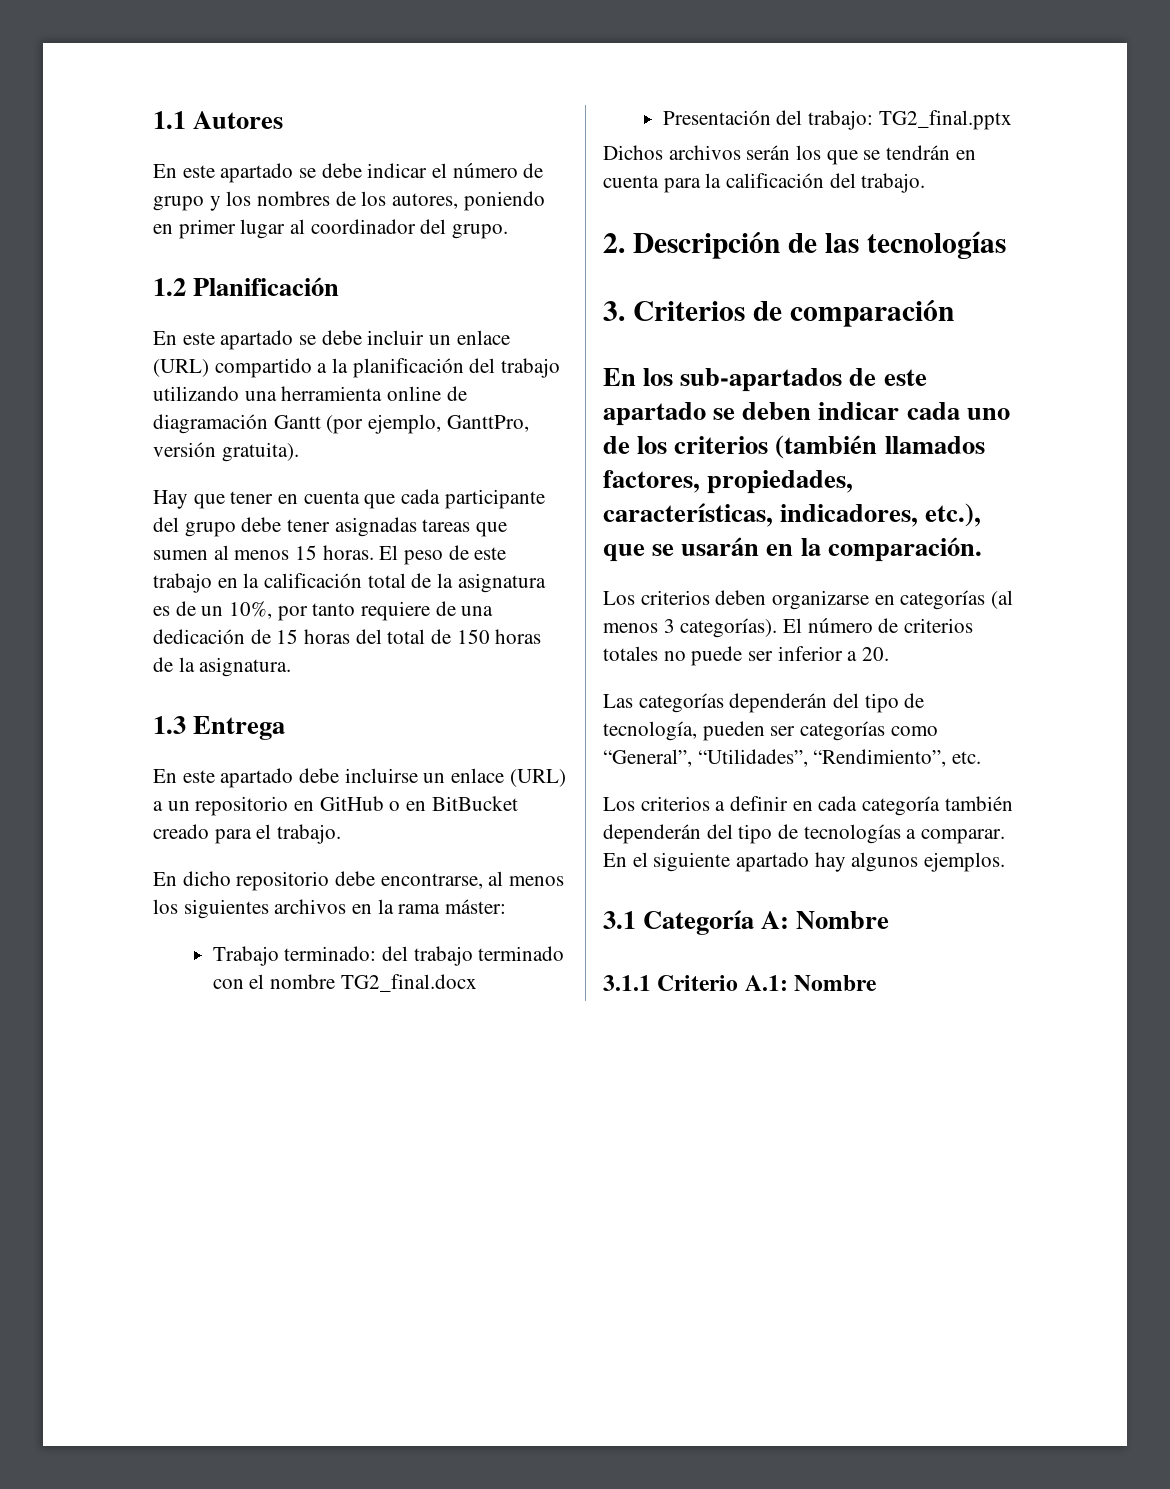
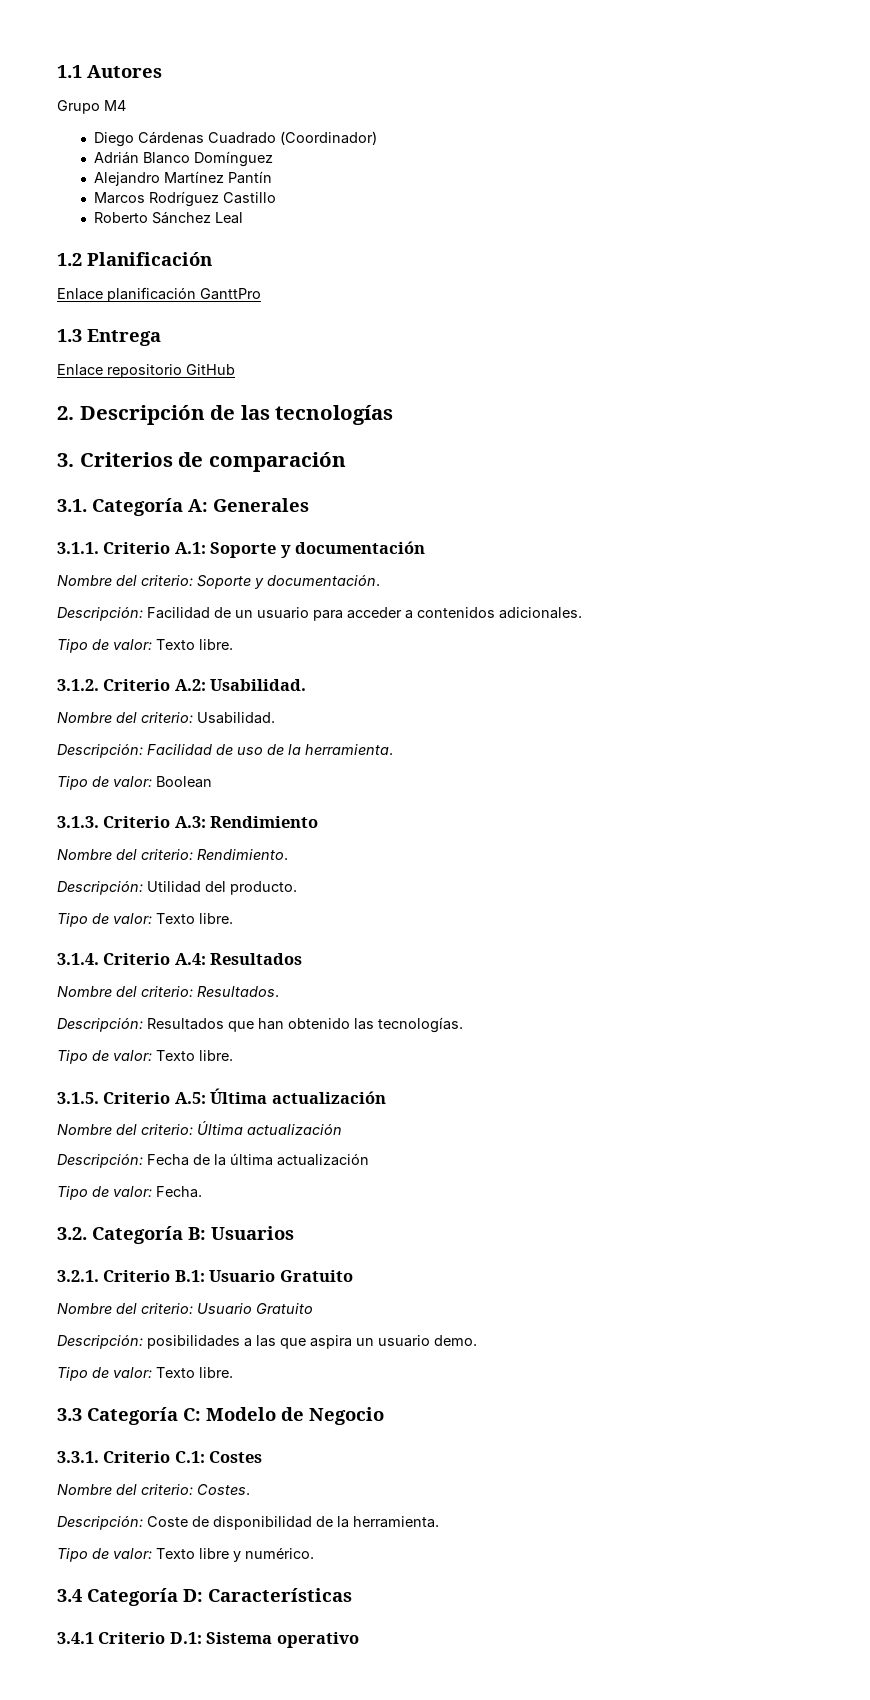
- En este apartado se debe indicar el número de grupo y los nombres de los autores, poniendo en primer lugar al coordinador del grupo.
+ Grupo M4
+ Diego Cárdenas Cuadrado (Coordinador)
+ Adrián Blanco Domínguez
+ Alejandro Martínez Pantín
+ Marcos Rodríguez Castillo
+ Roberto Sánchez Leal
  1.2 Planificación
- En este apartado se debe incluir un enlace (URL) compartido a la planificación del trabajo utilizando una herramienta online de diagramación Gantt (por ejemplo, GanttPro, versión gratuita).
- Hay que tener en cuenta que cada participante del grupo debe tener asignadas tareas que sumen al menos 15 horas. El peso de este trabajo en la calificación total de la asignatura es de un 10%, por tanto requiere de una dedicación de 15 horas del total de 150 horas de la asignatura.
+ Enlace planificación GanttPro
  1.3 Entrega
- En este apartado debe incluirse un enlace (URL) a un repositorio en GitHub o en BitBucket creado para el trabajo.
- En dicho repositorio debe encontrarse, al menos los siguientes archivos en la rama máster:
- Trabajo terminado: del trabajo terminado con el nombre TG2_final.docx
- Presentación del trabajo: TG2_final.pptx
- Dichos archivos serán los que se tendrán en cuenta para la calificación del trabajo.
+ Enlace repositorio GitHub
- En los sub-apartados de este apartado se deben indicar cada uno de los criterios (también llamados factores, propiedades, características, indicadores, etc.), que se usarán en la comparación.
- Los criterios deben organizarse en categorías (al menos 3 categorías). El número de criterios totales no puede ser inferior a 20.
- Las categorías dependerán del tipo de tecnología, pueden ser categorías como “General”, “Utilidades”, “Rendimiento”, etc.
- Los criterios a definir en cada categoría también dependerán del tipo de tecnologías a comparar. En el siguiente apartado hay algunos ejemplos.
- 3.1 Categoría A: Nombre
- 3.1.1 Criterio A.1: Nombre
+ 3.1. Categoría A: Generales
+ 3.1.1. Criterio A.1: Soporte y documentación
+ Nombre del criterio: Soporte y documentación.
+ Descripción: Facilidad de un usuario para acceder a contenidos adicionales.
+ Tipo de valor: Texto libre.
+ 3.1.2. Criterio A.2: Usabilidad.
+ Nombre del criterio: Usabilidad.
+ Descripción: Facilidad de uso de la herramienta.
+ Tipo de valor: Boolean
+ 3.1.3. Criterio A.3: Rendimiento
+ Nombre del criterio: Rendimiento.
+ Descripción: Utilidad del producto.
+ Tipo de valor: Texto libre.
+ 3.1.4. Criterio A.4: Resultados
+ Nombre del criterio: Resultados.
+ Descripción: Resultados que han obtenido las tecnologías.
+ Tipo de valor: Texto libre.
+ 3.1.5. Criterio A.5: Última actualización
+ Nombre del criterio: Última actualización
+ Descripción: Fecha de la última actualización
+ Tipo de valor: Fecha.
+ 3.2. Categoría B: Usuarios
+ 3.2.1. Criterio B.1: Usuario Gratuito
+ Nombre del criterio: Usuario Gratuito
+ Descripción: posibilidades a las que aspira un usuario demo.
+ Tipo de valor: Texto libre.
+ 3.3 Categoría C: Modelo de Negocio
+ 3.3.1. Criterio C.1: Costes
+ Nombre del criterio: Costes.
+ Descripción: Coste de disponibilidad de la herramienta.
+ Tipo de valor: Texto libre y numérico.
+ 3.4 Categoría D: Características
+ 3.4.1 Criterio D.1: Sistema operativo

